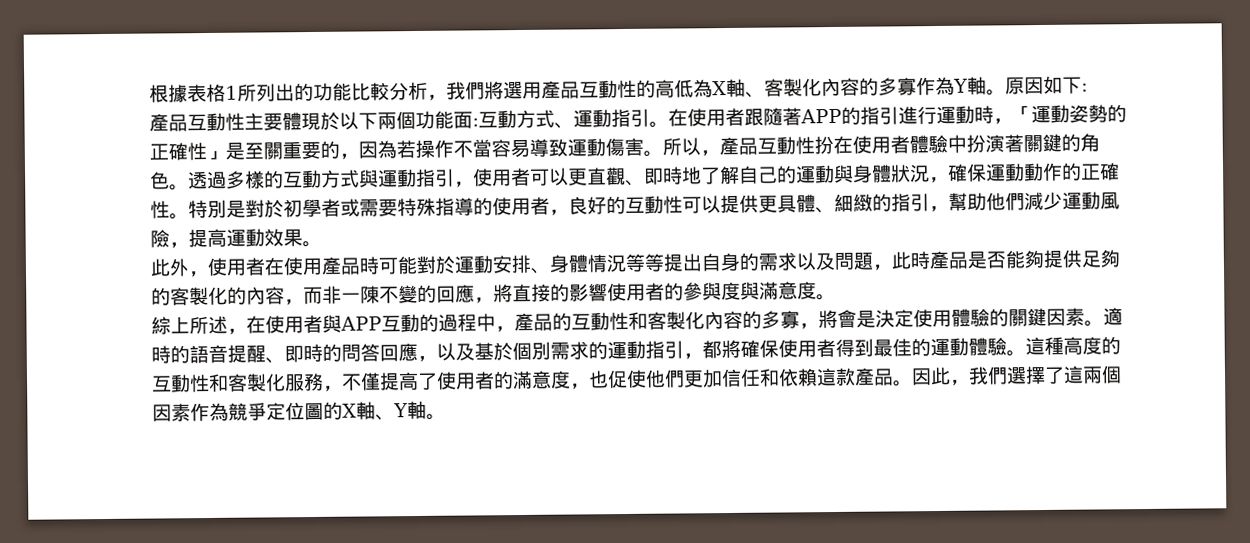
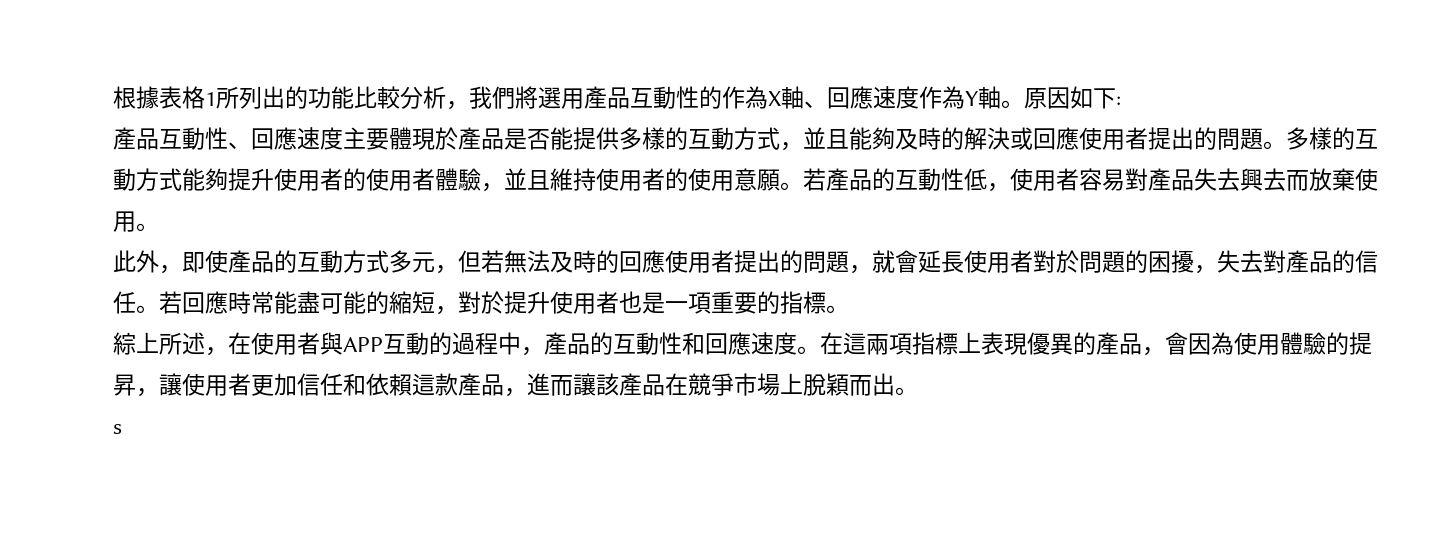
- 根據表格1所列出的功能比較分析，我們將選用產品互動性的高低為X軸、客製化內容的多寡作為Y軸。
+ 根據表格1所列出的功能比較分析，我們將選用產品互動性的作為X軸、回應速度作為Y軸。
- 產品互動性主要體現於以下兩個功能面:互動方式、運動指引。在使用者跟隨著APP的指引進行運動時，「運動姿勢的正確性」是至關重要的，因為若操作不當容易導致運動傷害。所以，產品互動性扮在使用者體驗中扮演著關鍵的角色。透過多樣的互動方式與運動指引，使用者可以更直觀、即時地了解自己的運動與身體狀況，確保運動動作的正確性。特別是對於初學者或需要特殊指導的使用者，良好的互動性可以提供更具體、細緻的指引，幫助他們減少運動風險，提高運動效果。
- 此外，使用者在使用產品時可能對於運動安排、身體情況等等提出自身的需求以及問題，此時產品是否能夠提供足夠的客製化的內容，而非一陳不變的回應，將直接的影響使用者的參與度與滿意度。
+ 產品互動性、回應速度主要體現於產品是否能提供多樣的互動方式，並且能夠及時的解決或回應使用者提出的問題。多樣的互動方式能夠提升使用者的使用者體驗，並且維持使用者的使用意願。若產品的互動性低，使用者容易對產品失去興去而放棄使用。
+ 此外，即使產品的互動方式多元，但若無法及時的回應使用者提出的問題，就會延長使用者對於問題的困擾，失去對產品的信任。若回應時常能盡可能的縮短，對於提升使用者也是一項重要的指標。
- 綜上所述，在使用者與APP互動的過程中，產品的互動性和客製化內容的多寡，將會是決定使用體驗的關鍵因素。適時的語音提醒、即時的問答回應，以及基於個別需求的運動指引，都將確保使用者得到最佳的運動體驗。這種高度的互動性和客製化服務，不僅提高了使用者的滿意度，也促使他們更加信任和依賴這款產品。因此，我們選擇了這兩個因素作為競爭定位圖的X軸、Y軸。
+ 綜上所述，在使用者與APP互動的過程中，產品的互動性和回應速度。在這兩項指標上表現優異的產品，會因為使用體驗的提昇，讓使用者更加信任和依賴這款產品，進而讓該產品在競爭市場上脫穎而出。
+ s

